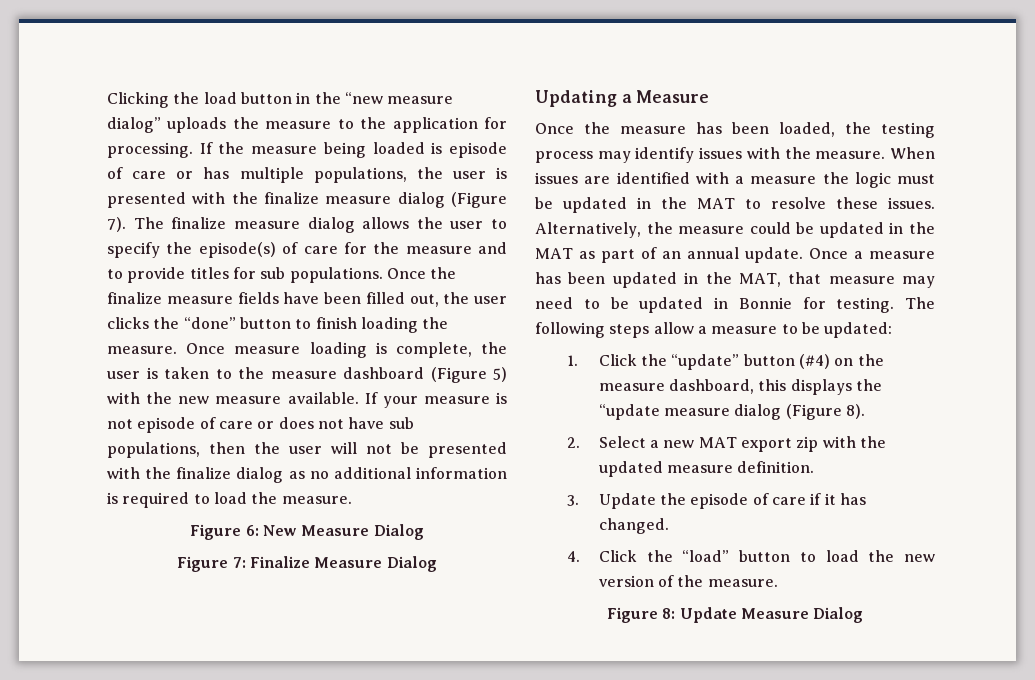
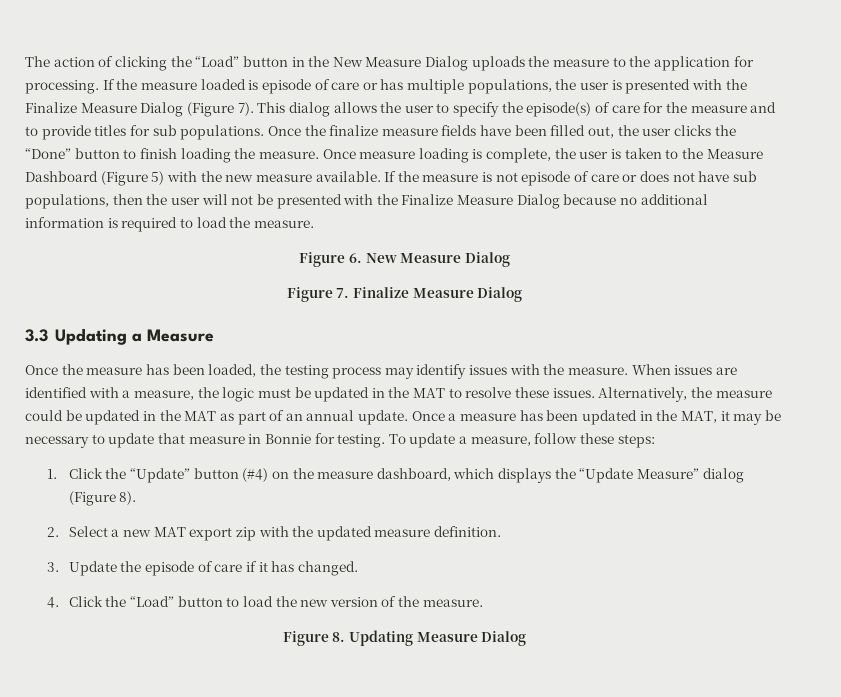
- Clicking the load button in the “new measure dialog” uploads the measure to the application for processing.
+ The action of clicking the “Load” button in the New Measure Dialog uploads the measure to the application for processing.
- If the measure being loaded is episode of care or has multiple populations, the user is presented with the finalize measure dialog (Figure 7). The finalize measure dialog allows the user to specify the episode(s) of care for the measure and to provide titles for sub populations.
+ If the measure loaded is episode of care or has multiple populations, the user is presented with the Finalize Measure Dialog (Figure 7). This dialog allows the user to specify the episode(s) of care for the measure and to provide titles for sub populations.
- Once the finalize measure fields have been filled out, the user clicks the “done” button to finish loading the measure.
+ Once the finalize measure fields have been filled out, the user clicks the “Done” button to finish loading the measure.
- Once measure loading is complete, the user is taken to the measure dashboard (Figure 5) with the new measure available.
+ Once measure loading is complete, the user is taken to the Measure Dashboard (Figure 5) with the new measure available.
- If your measure is not episode of care or does not have sub populations, then the user will not be presented with the finalize dialog as no additional information is required to load the measure.
+ If the measure is not episode of care or does not have sub populations, then the user will not be presented with the Finalize Measure Dialog because no additional information is required to load the measure.
- Figure 6: New Measure Dialog
+ Figure 6. New Measure Dialog
- Figure 7: Finalize Measure Dialog
+ Figure 7. Finalize Measure Dialog
- Updating a Measure
+ 3.3 Updating a Measure
- When issues are identified with a measure the logic must be updated in the MAT to resolve these issues.
+ When issues are identified with a measure, the logic must be updated in the MAT to resolve these issues.
- Once a measure has been updated in the MAT, that measure may need to be updated in Bonnie for testing. The following steps allow a measure to be updated:
+ Once a measure has been updated in the MAT, it may be necessary to update that measure in Bonnie for testing. To update a measure, follow these steps:
- 1. Click the “update” button (#4) on the measure dashboard, this displays the “update measure dialog (Figure 8).
+ 1. Click the “Update” button (#4) on the measure dashboard, which displays the “Update Measure” dialog (Figure 8).
- 4. Click the “load” button to load the new version of the measure.
+ 4. Click the “Load” button to load the new version of the measure.
- Figure 8: Update Measure Dialog
+ Figure 8. Updating Measure Dialog

